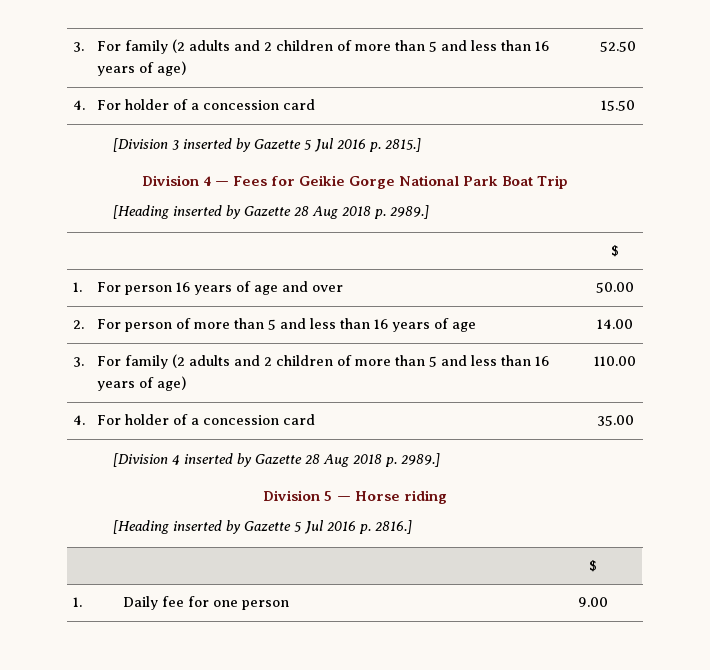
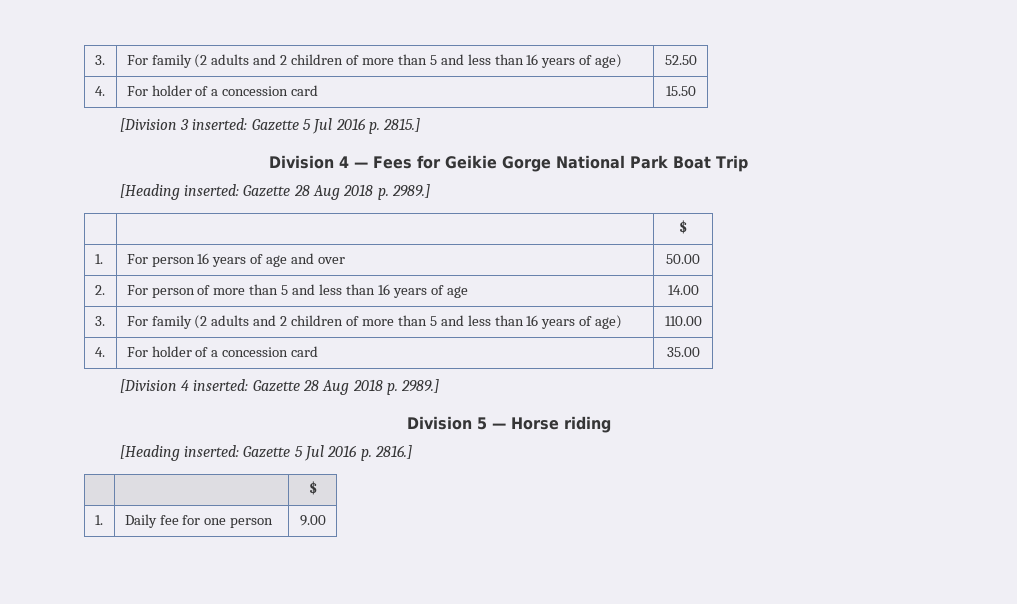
- [Division 3 inserted by Gazette 5 Jul 2016 p. 2815.]
+ [Division 3 inserted: Gazette 5 Jul 2016 p. 2815.]
- [Heading inserted by Gazette 28 Aug 2018 p. 2989.]
+ [Heading inserted: Gazette 28 Aug 2018 p. 2989.]
- [Division 4 inserted by Gazette 28 Aug 2018 p. 2989.]
+ [Division 4 inserted: Gazette 28 Aug 2018 p. 2989.]
- [Heading inserted by Gazette 5 Jul 2016 p. 2816.]
+ [Heading inserted: Gazette 5 Jul 2016 p. 2816.]

